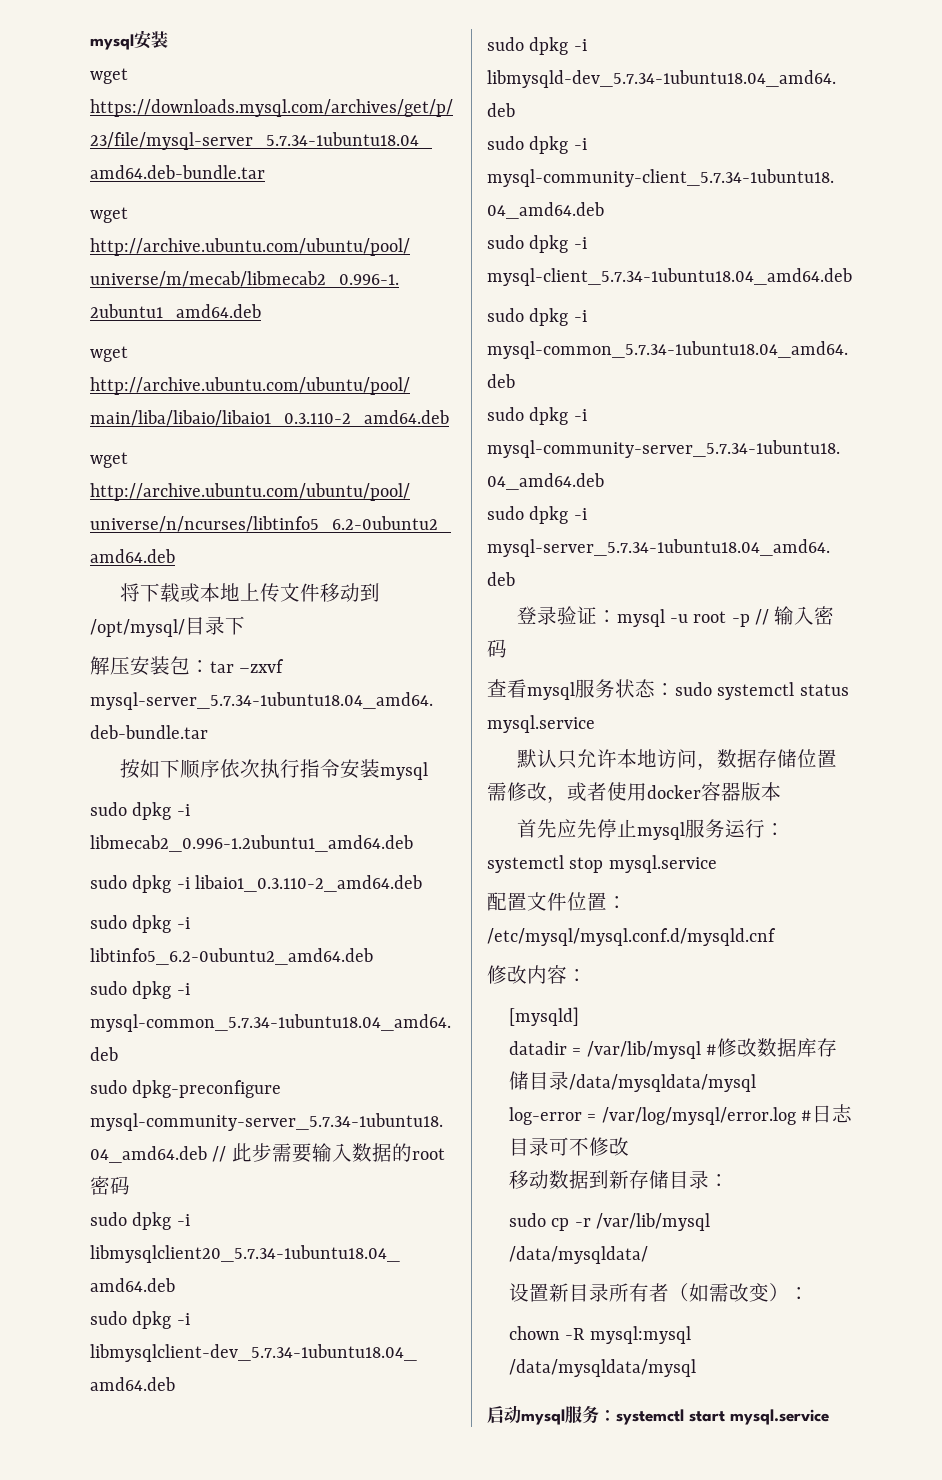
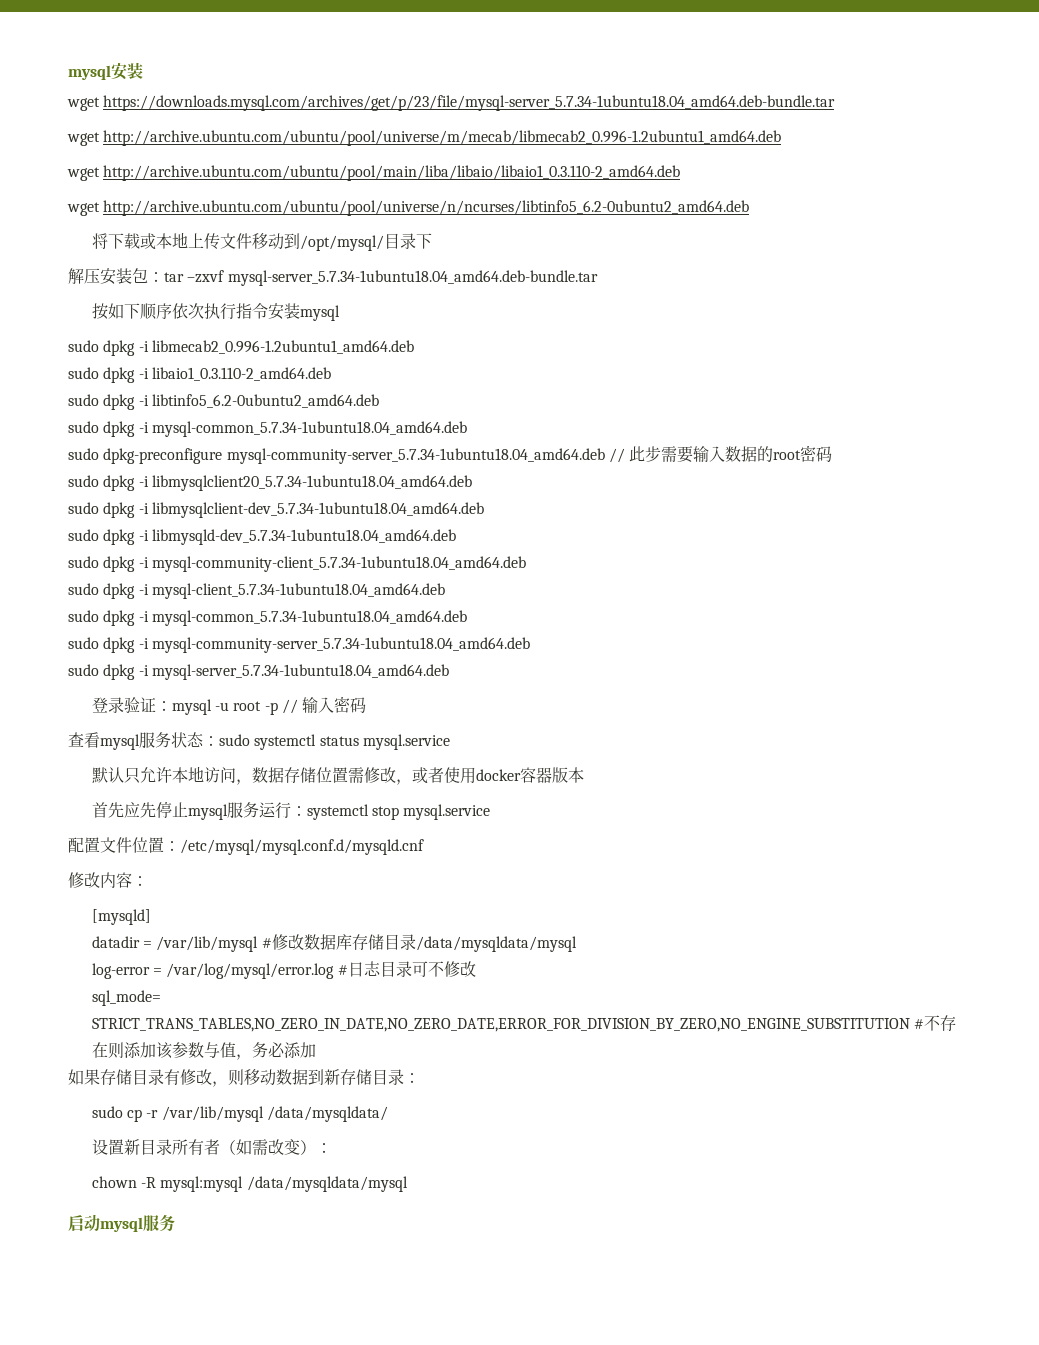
- 移动数据到新存储目录：
+ sql_mode= STRICT_TRANS_TABLES,NO_ZERO_IN_DATE,NO_ZERO_DATE,ERROR_FOR_DIVISION_BY_ZERO,NO_ENGINE_SUBSTITUTION #不存在则添加该参数与值，务必添加
+ 如果存储目录有修改，则移动数据到新存储目录：
- 启动mysql服务：systemctl start mysql.service
+ 启动mysql服务

